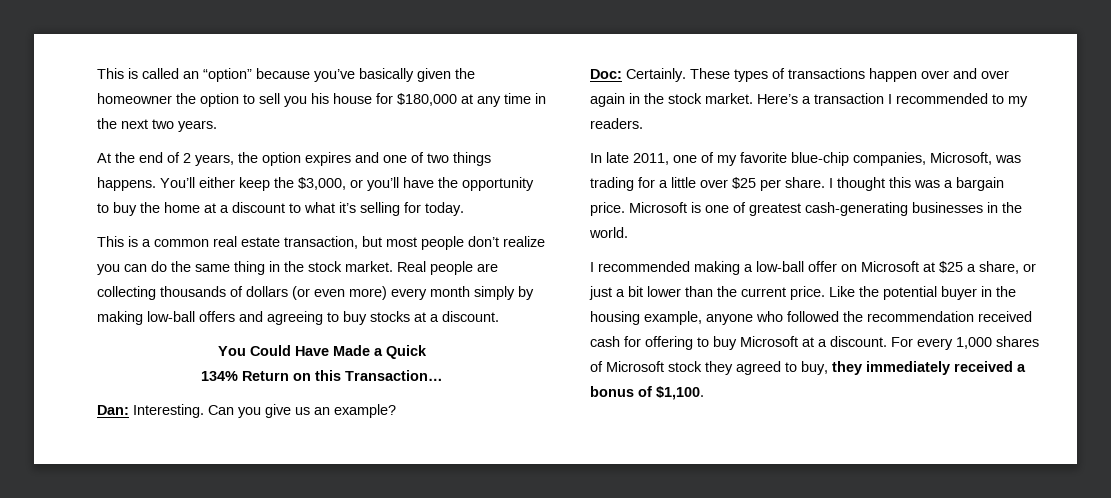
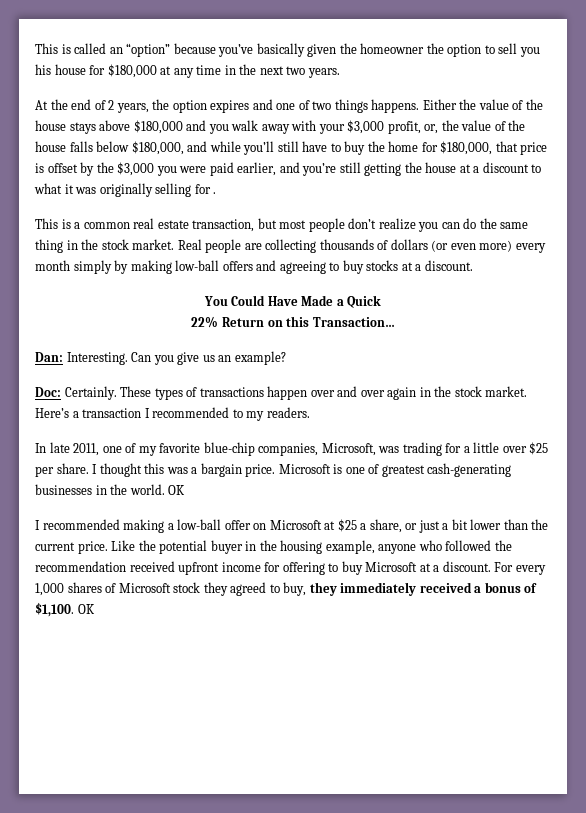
- You’ll either keep the $3,000, or you’ll have the opportunity to buy the home at a discount to what it’s selling for today.
+ Either the value of the house stays above $180,000 and you walk away with your $3,000 profit, or, the value of the house falls below $180,000, and while you’ll still have to buy the home for $180,000, that price is offset by the $3,000 you were paid earlier, and you’re still getting the house at a discount to what it was originally selling for .
- 134% Return on this Transaction…
+ 22% Return on this Transaction…
- Microsoft is one of greatest cash-generating businesses in the world.
+ Microsoft is one of greatest cash-generating businesses in the world. OK
- Like the potential buyer in the housing example, anyone who followed the recommendation received cash for offering to buy Microsoft at a discount.
+ Like the potential buyer in the housing example, anyone who followed the recommendation received upfront income for offering to buy Microsoft at a discount.
- For every 1,000 shares of Microsoft stock they agreed to buy, they immediately received a bonus of $1,100.
+ For every 1,000 shares of Microsoft stock they agreed to buy, they immediately received a bonus of $1,100. OK

